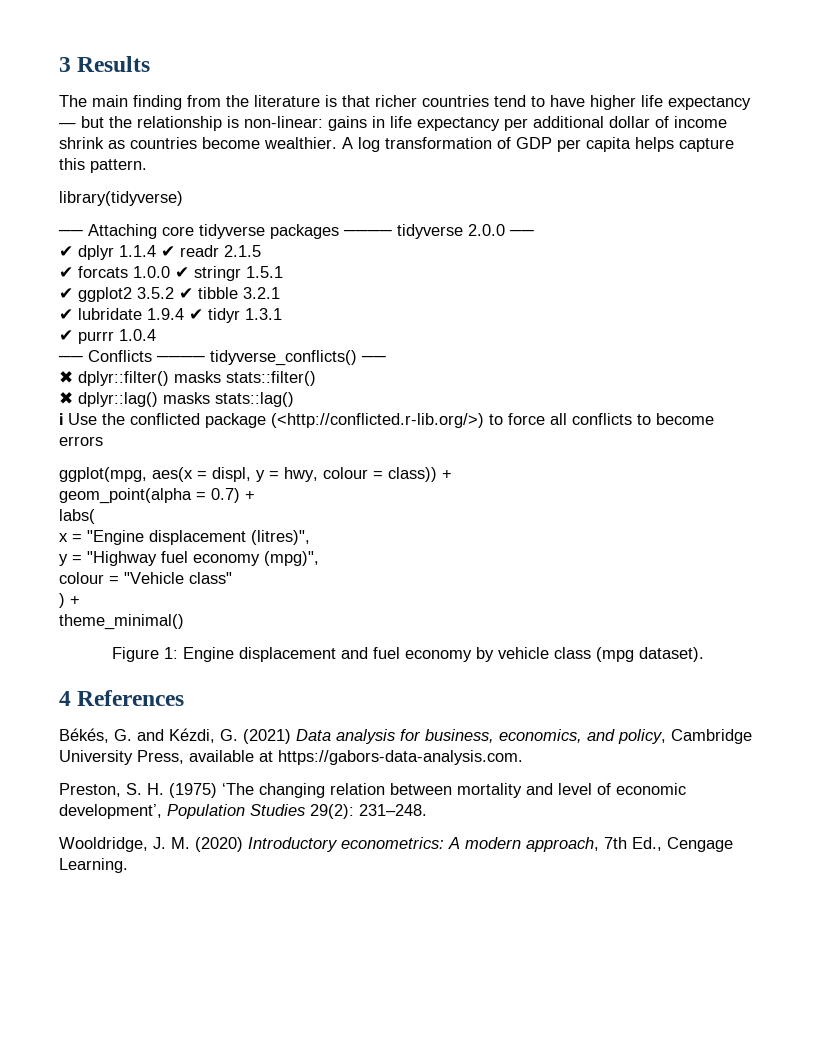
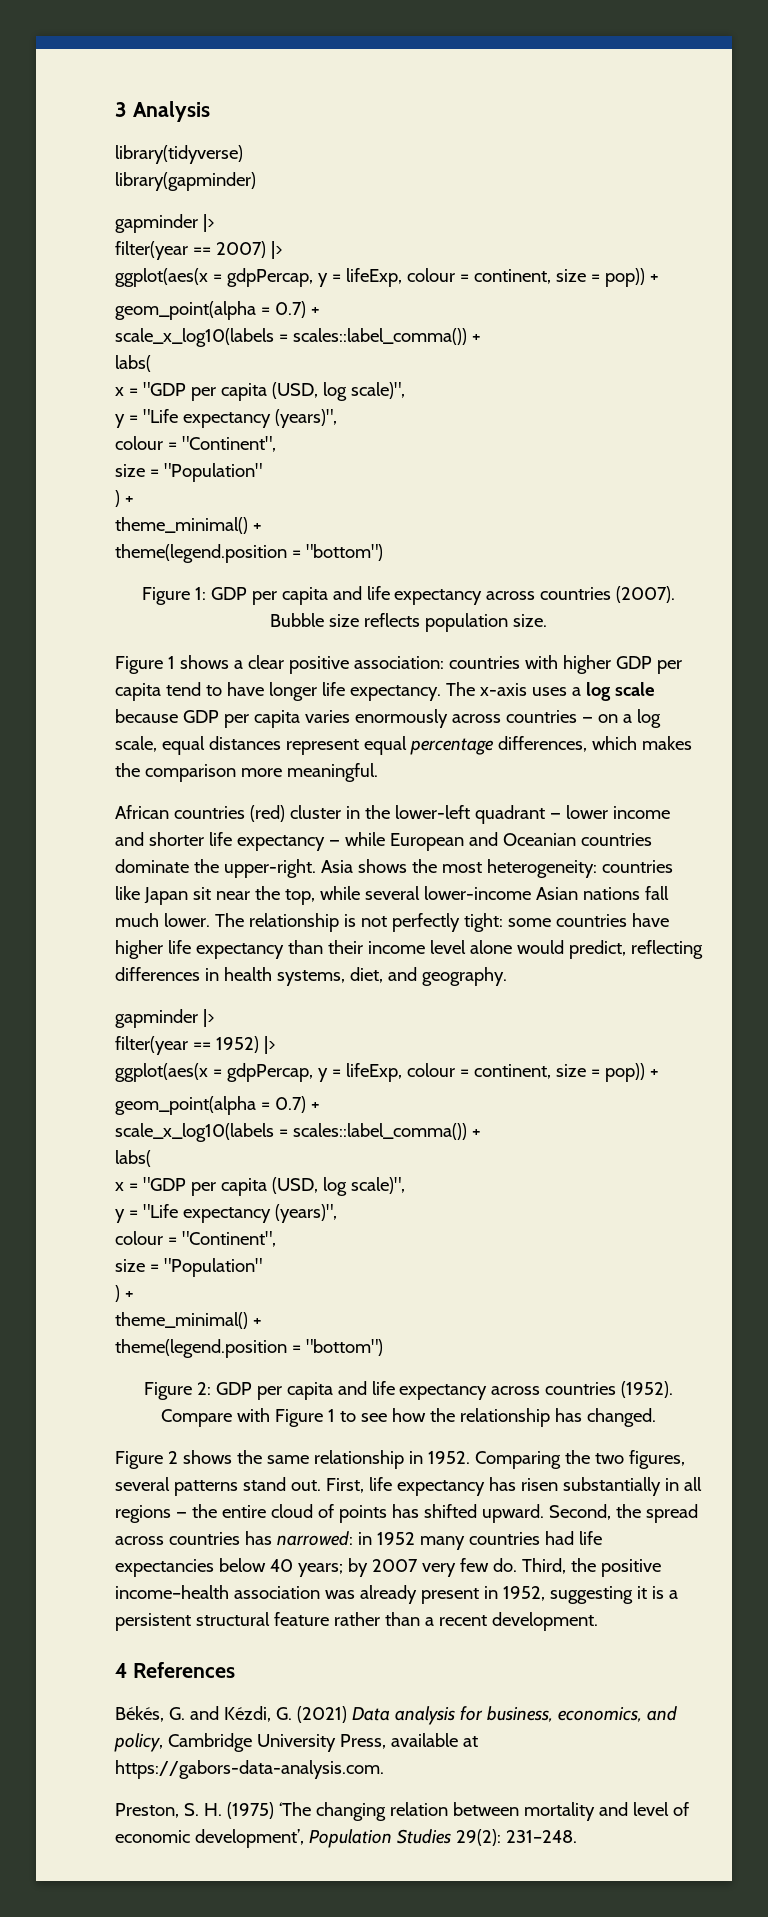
- 3 Results
- The main finding from the literature is that richer countries tend to have higher life expectancy — but the relationship is non-linear: gains in life expectancy per additional dollar of income shrink as countries become wealthier. A log transformation of GDP per capita helps capture this pattern.
+ 3 Analysis
  library(tidyverse)
- ── Attaching core tidyverse packages ──── tidyverse 2.0.0 ──
- ✔ dplyr 1.1.4 ✔ readr 2.1.5
- ✔ forcats 1.0.0 ✔ stringr 1.5.1
- ✔ ggplot2 3.5.2 ✔ tibble 3.2.1
- ✔ lubridate 1.9.4 ✔ tidyr 1.3.1
- ✔ purrr 1.0.4
- ── Conflicts ──── tidyverse_conflicts() ──
- ✖ dplyr::filter() masks stats::filter()
- ✖ dplyr::lag() masks stats::lag()
- ℹ Use the conflicted package (<http://conflicted.r-lib.org/>) to force all conflicts to become errors
- ggplot(mpg, aes(x = displ, y = hwy, colour = class)) +
+ library(gapminder)
+ gapminder |>
+ filter(year == 2007) |>
+ ggplot(aes(x = gdpPercap, y = lifeExp, colour = continent, size = pop)) +
  geom_point(alpha = 0.7) +
+ scale_x_log10(labels = scales::label_comma()) +
  labs(
- x = "Engine displacement (litres)",
- y = "Highway fuel economy (mpg)",
- colour = "Vehicle class"
+ x = "GDP per capita (USD, log scale)",
+ y = "Life expectancy (years)",
+ colour = "Continent",
+ size = "Population"
  ) +
- theme_minimal()
- Figure 1: Engine displacement and fuel economy by vehicle class (mpg dataset).
+ theme_minimal() +
+ theme(legend.position = "bottom")
+ Figure 1: GDP per capita and life expectancy across countries (2007). Bubble size reflects population size.
+ Figure 1 shows a clear positive association: countries with higher GDP per capita tend to have longer life expectancy. The x-axis uses a log scale because GDP per capita varies enormously across countries — on a log scale, equal distances represent equal percentage differences, which makes the comparison more meaningful.
+ African countries (red) cluster in the lower-left quadrant — lower income and shorter life expectancy — while European and Oceanian countries dominate the upper-right. Asia shows the most heterogeneity: countries like Japan sit near the top, while several lower-income Asian nations fall much lower. The relationship is not perfectly tight: some countries have higher life expectancy than their income level alone would predict, reflecting differences in health systems, diet, and geography.
+ gapminder |>
+ filter(year == 1952) |>
+ ggplot(aes(x = gdpPercap, y = lifeExp, colour = continent, size = pop)) +
+ geom_point(alpha = 0.7) +
+ scale_x_log10(labels = scales::label_comma()) +
+ labs(
+ x = "GDP per capita (USD, log scale)",
+ y = "Life expectancy (years)",
+ colour = "Continent",
+ size = "Population"
+ ) +
+ theme_minimal() +
+ theme(legend.position = "bottom")
+ Figure 2: GDP per capita and life expectancy across countries (1952). Compare with Figure 1 to see how the relationship has changed.
+ Figure 2 shows the same relationship in 1952. Comparing the two figures, several patterns stand out. First, life expectancy has risen substantially in all regions — the entire cloud of points has shifted upward. Second, the spread across countries has narrowed: in 1952 many countries had life expectancies below 40 years; by 2007 very few do. Third, the positive income–health association was already present in 1952, suggesting it is a persistent structural feature rather than a recent development.
- Wooldridge, J. M. (2020) Introductory econometrics: A modern approach, 7th Ed., Cengage Learning.

